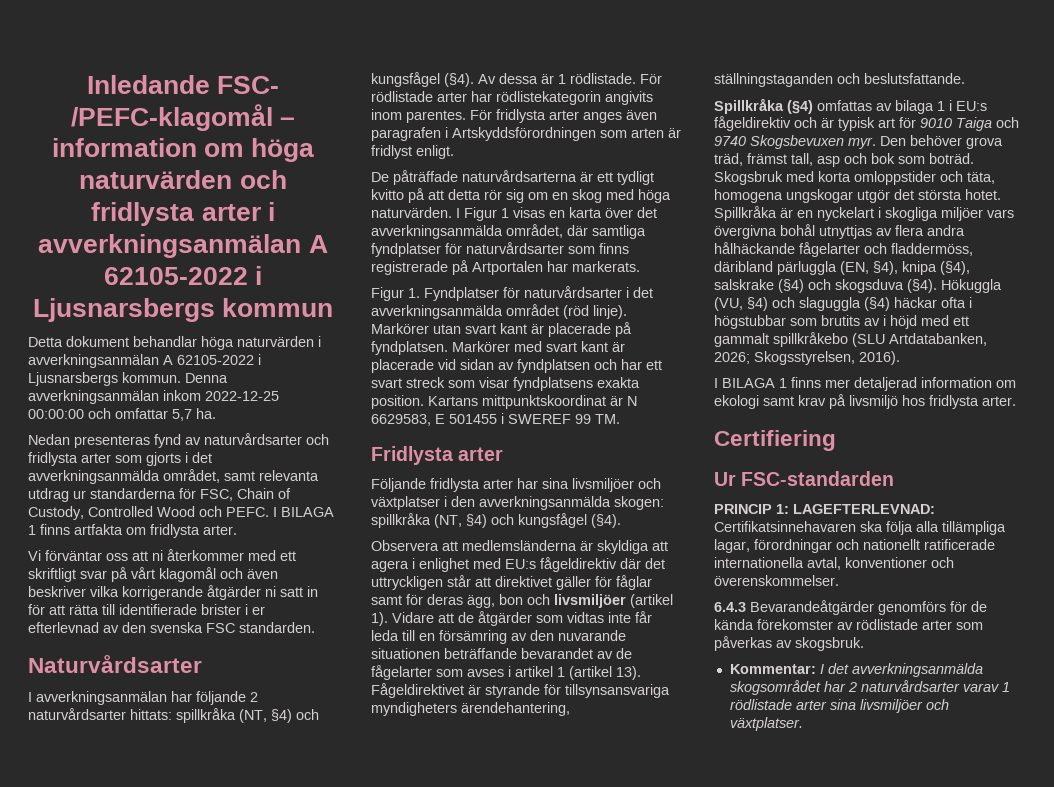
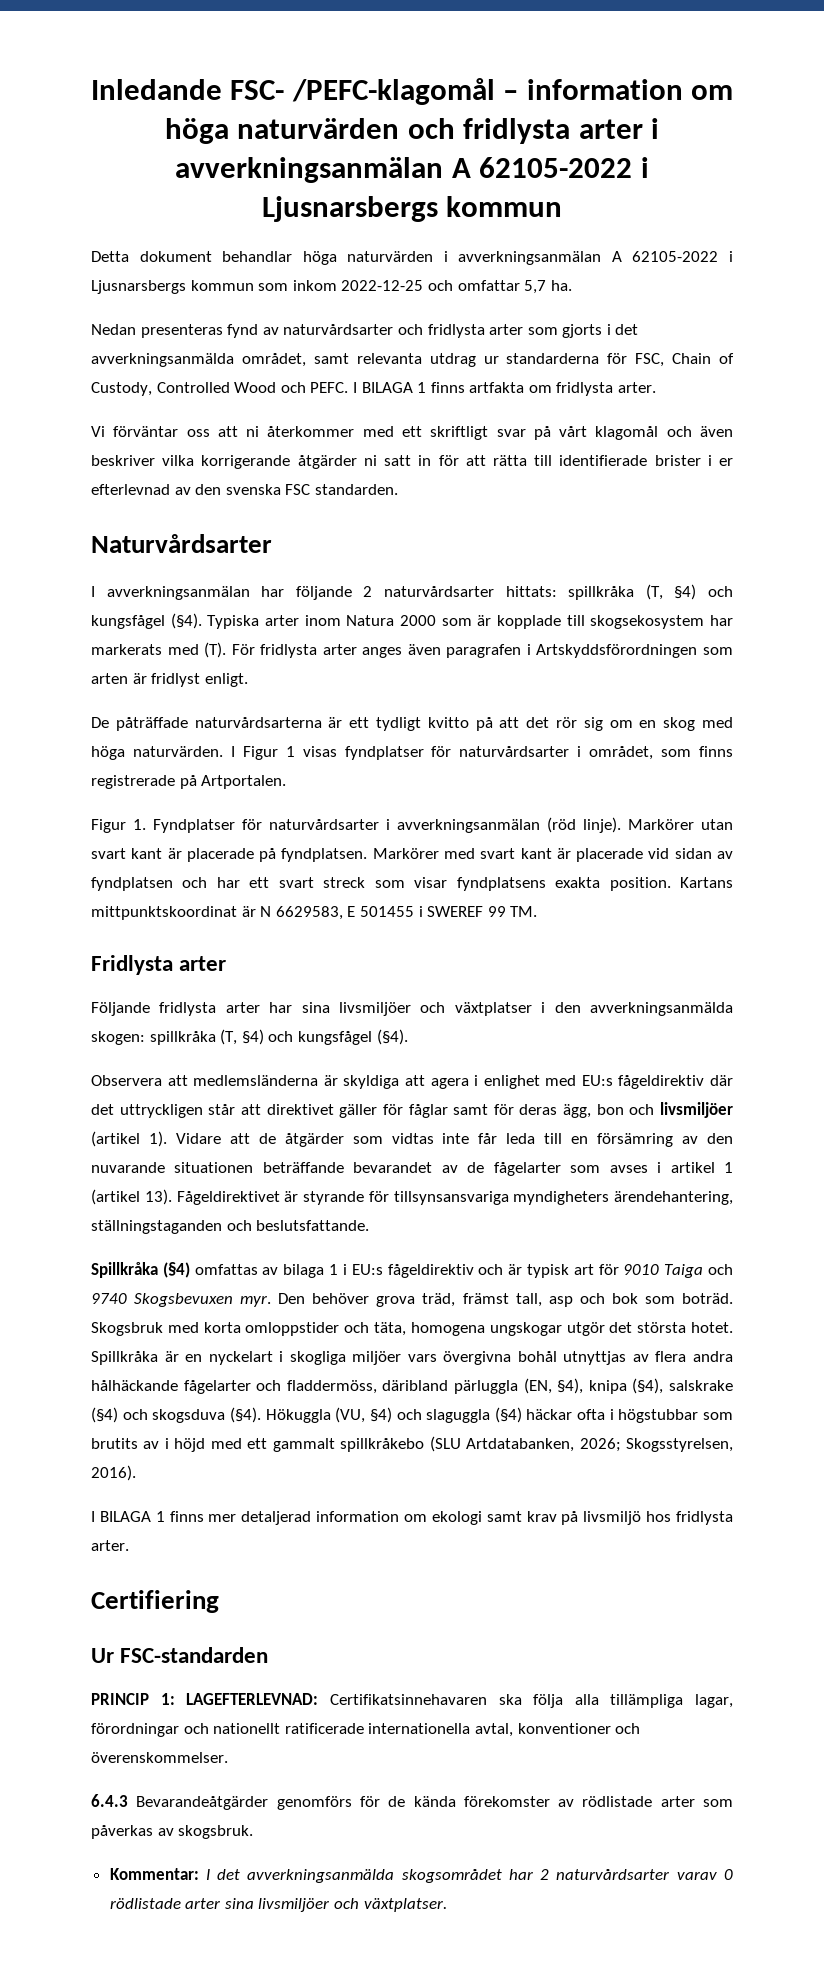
- Detta dokument behandlar höga naturvärden i avverkningsanmälan A 62105-2022 i Ljusnarsbergs kommun. Denna avverkningsanmälan inkom 2022-12-25 00:00:00 och omfattar 5,7 ha.
+ Detta dokument behandlar höga naturvärden i avverkningsanmälan A 62105-2022 i Ljusnarsbergs kommun som inkom 2022-12-25 och omfattar 5,7 ha.
- I avverkningsanmälan har följande 2 naturvårdsarter hittats: spillkråka (NT, §4) och kungsfågel (§4). Av dessa är 1 rödlistade. För rödlistade arter har rödlistekategorin angivits inom parentes. För fridlysta arter anges även paragrafen i Artskyddsförordningen som arten är fridlyst enligt.
+ I avverkningsanmälan har följande 2 naturvårdsarter hittats: spillkråka (T, §4) och kungsfågel (§4). Typiska arter inom Natura 2000 som är kopplade till skogsekosystem har markerats med (T). För fridlysta arter anges även paragrafen i Artskyddsförordningen som arten är fridlyst enligt.
- De påträffade naturvårdsarterna är ett tydligt kvitto på att detta rör sig om en skog med höga naturvärden.
+ De påträffade naturvårdsarterna är ett tydligt kvitto på att det rör sig om en skog med höga naturvärden.
- I Figur 1 visas en karta över det avverkningsanmälda området, där samtliga fyndplatser för naturvårdsarter som finns registrerade på Artportalen har markerats.
+ I Figur 1 visas fyndplatser för naturvårdsarter i området, som finns registrerade på Artportalen.
- Figur 1. Fyndplatser för naturvårdsarter i det avverkningsanmälda området (röd linje).
+ Figur 1. Fyndplatser för naturvårdsarter i avverkningsanmälan (röd linje).
- Följande fridlysta arter har sina livsmiljöer och växtplatser i den avverkningsanmälda skogen: spillkråka (NT, §4) och kungsfågel (§4).
+ Följande fridlysta arter har sina livsmiljöer och växtplatser i den avverkningsanmälda skogen: spillkråka (T, §4) och kungsfågel (§4).
- Kommentar: I det avverkningsanmälda skogsområdet har 2 naturvårdsarter varav 1 rödlistade arter sina livsmiljöer och växtplatser.
+ Kommentar: I det avverkningsanmälda skogsområdet har 2 naturvårdsarter varav 0 rödlistade arter sina livsmiljöer och växtplatser.

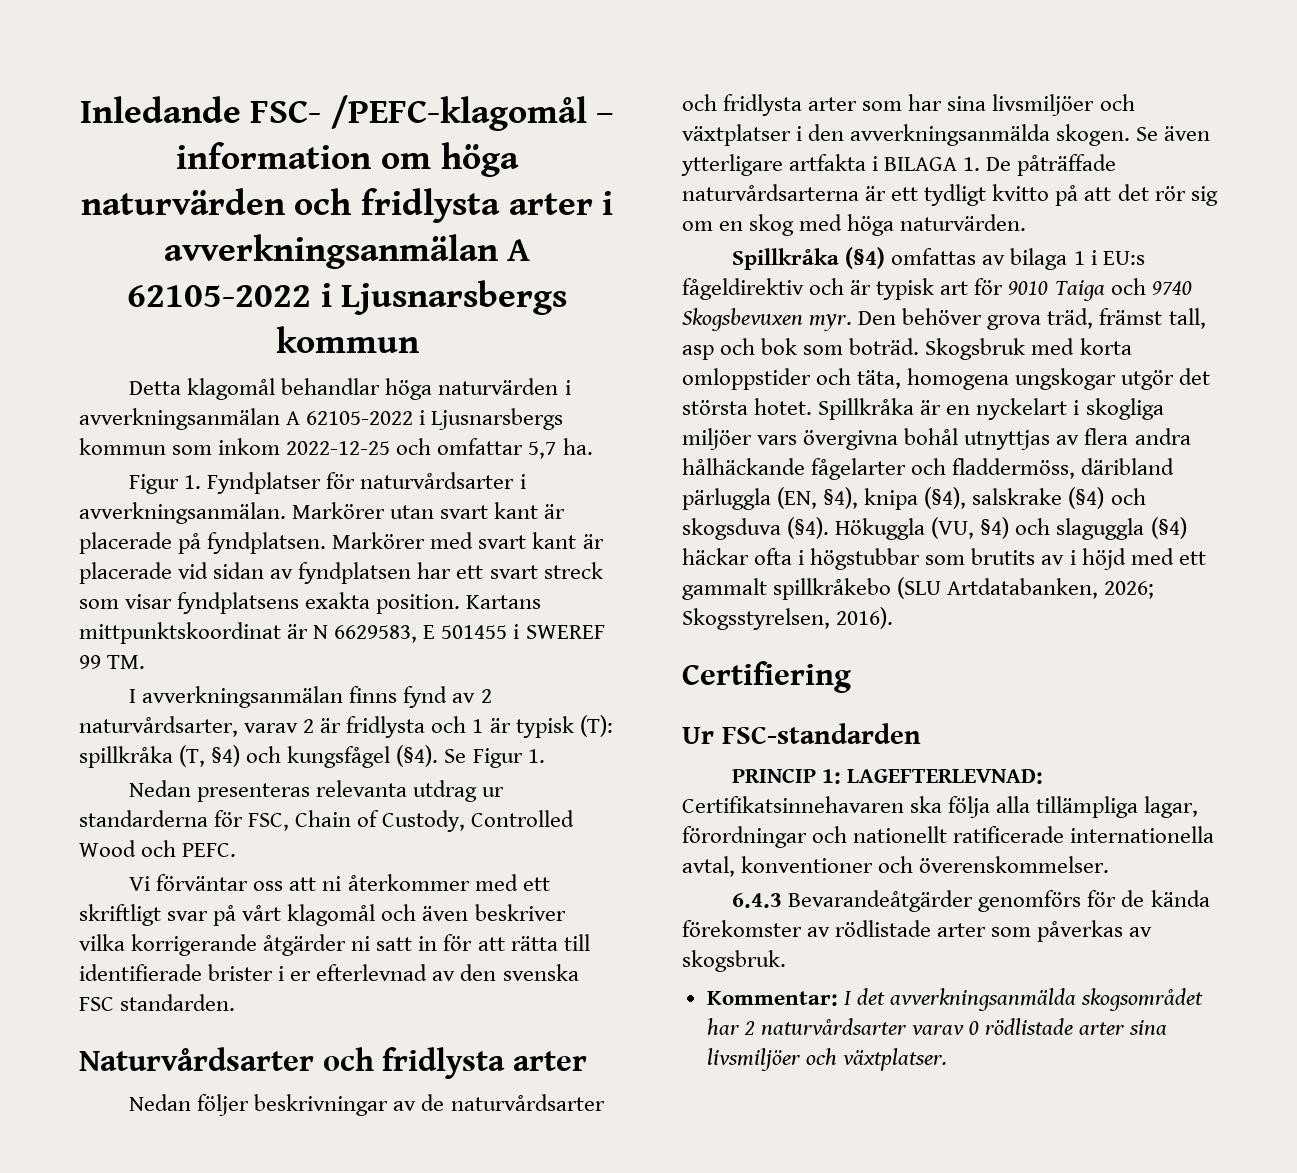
- Detta dokument behandlar höga naturvärden i avverkningsanmälan A 62105-2022 i Ljusnarsbergs kommun som inkom 2022-12-25 och omfattar 5,7 ha.
+ Detta klagomål behandlar höga naturvärden i avverkningsanmälan A 62105-2022 i Ljusnarsbergs kommun som inkom 2022-12-25 och omfattar 5,7 ha.
- Nedan presenteras fynd av naturvårdsarter och fridlysta arter som gjorts i det avverkningsanmälda området, samt relevanta utdrag ur standarderna för FSC, Chain of Custody, Controlled Wood och PEFC. I BILAGA 1 finns artfakta om fridlysta arter.
+ Figur 1. Fyndplatser för naturvårdsarter i avverkningsanmälan. Markörer utan svart kant är placerade på fyndplatsen. Markörer med svart kant är placerade vid sidan av fyndplatsen har ett svart streck som visar fyndplatsens exakta position. Kartans mittpunktskoordinat är N 6629583, E 501455 i SWEREF 99 TM.
+ I avverkningsanmälan finns fynd av 2 naturvårdsarter, varav 2 är fridlysta och 1 är typisk (T): spillkråka (T, §4) och kungsfågel (§4). Se Figur 1.
+ Nedan presenteras relevanta utdrag ur standarderna för FSC, Chain of Custody, Controlled Wood och PEFC.
- Naturvårdsarter
- I avverkningsanmälan har följande 2 naturvårdsarter hittats: spillkråka (T, §4) och kungsfågel (§4). Typiska arter inom Natura 2000 som är kopplade till skogsekosystem har markerats med (T). För fridlysta arter anges även paragrafen i Artskyddsförordningen som arten är fridlyst enligt.
- De påträffade naturvårdsarterna är ett tydligt kvitto på att det rör sig om en skog med höga naturvärden. I Figur 1 visas fyndplatser för naturvårdsarter i området, som finns registrerade på Artportalen.
- Figur 1. Fyndplatser för naturvårdsarter i avverkningsanmälan (röd linje). Markörer utan svart kant är placerade på fyndplatsen. Markörer med svart kant är placerade vid sidan av fyndplatsen och har ett svart streck som visar fyndplatsens exakta position. Kartans mittpunktskoordinat är N 6629583, E 501455 i SWEREF 99 TM.
- Fridlysta arter
- Följande fridlysta arter har sina livsmiljöer och växtplatser i den avverkningsanmälda skogen: spillkråka (T, §4) och kungsfågel (§4).
- Observera att medlemsländerna är skyldiga att agera i enlighet med EU:s fågeldirektiv där det uttryckligen står att direktivet gäller för fåglar samt för deras ägg, bon och livsmiljöer (artikel 1). Vidare att de åtgärder som vidtas inte får leda till en försämring av den nuvarande situationen beträffande bevarandet av de fågelarter som avses i artikel 1 (artikel 13). Fågeldirektivet är styrande för tillsynsansvariga myndigheters ärendehantering, ställningstaganden och beslutsfattande.
+ Naturvårdsarter och fridlysta arter
+ Nedan följer beskrivningar av de naturvårdsarter och fridlysta arter som har sina livsmiljöer och växtplatser i den avverkningsanmälda skogen. Se även ytterligare artfakta i BILAGA 1. De påträffade naturvårdsarterna är ett tydligt kvitto på att det rör sig om en skog med höga naturvärden.
- I BILAGA 1 finns mer detaljerad information om ekologi samt krav på livsmiljö hos fridlysta arter.

